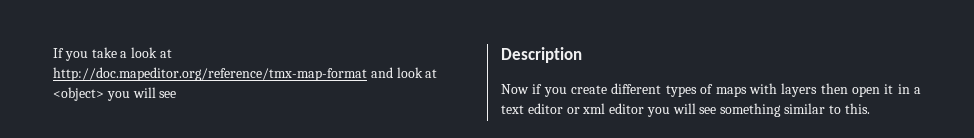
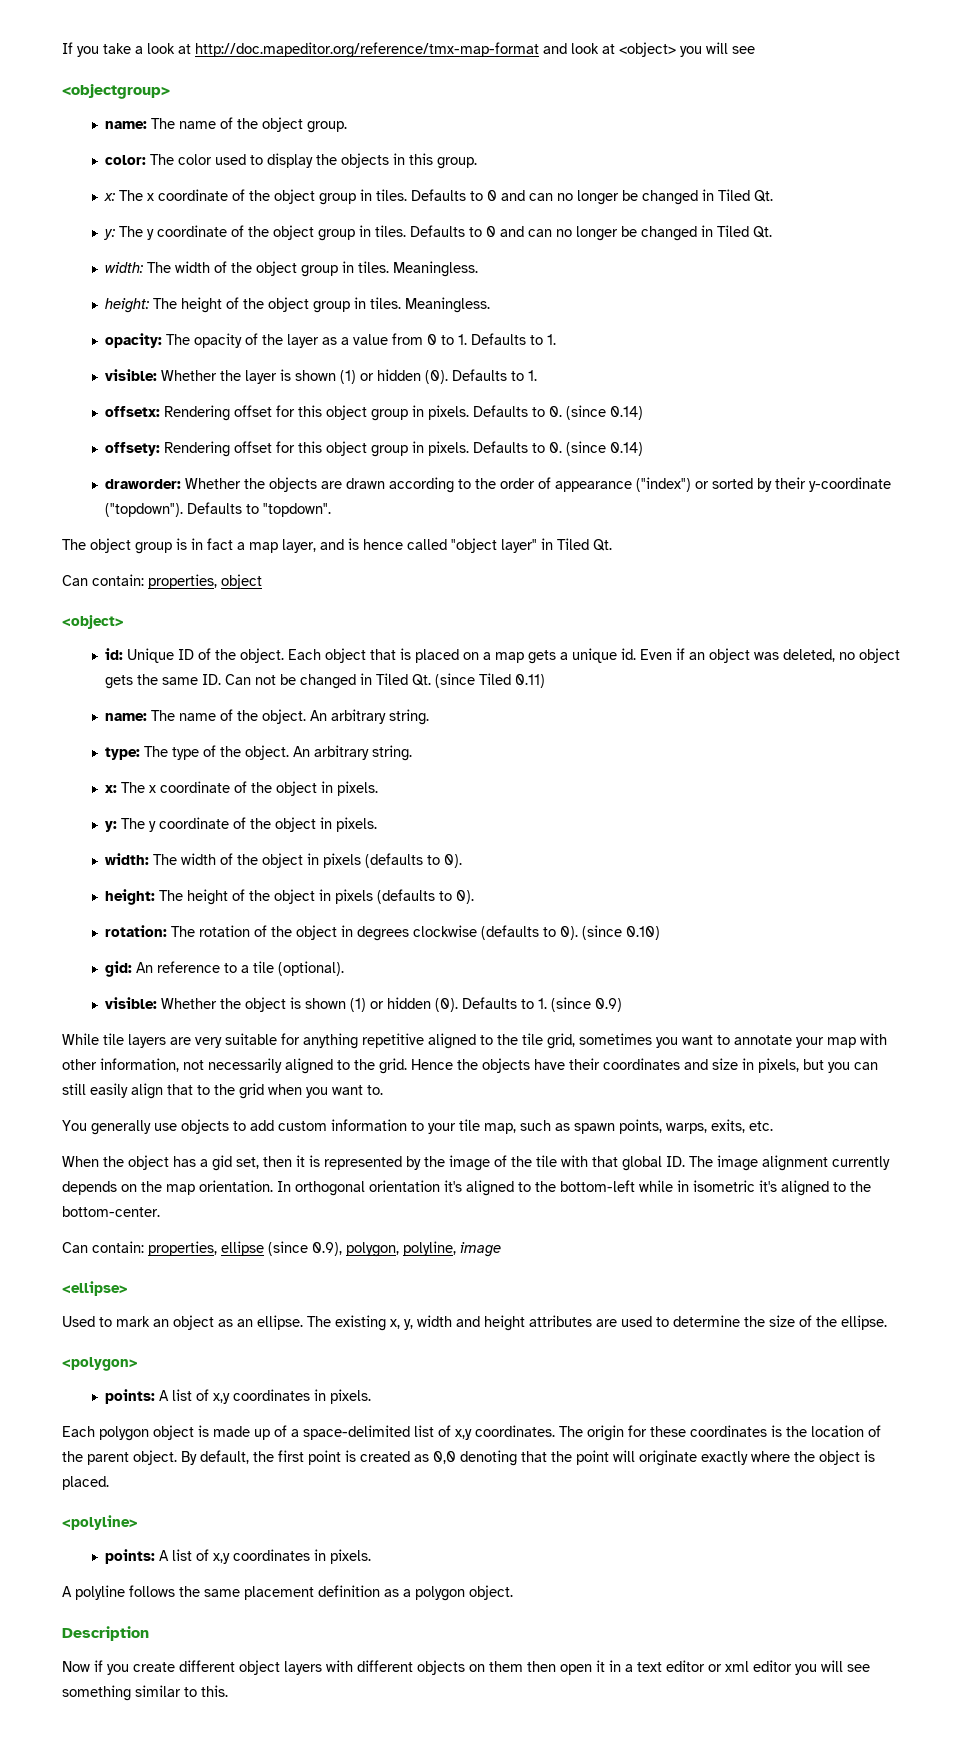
+ <objectgroup>
+ name: The name of the object group.
+ color: The color used to display the objects in this group.
+ x: The x coordinate of the object group in tiles. Defaults to 0 and can no longer be changed in Tiled Qt.
+ y: The y coordinate of the object group in tiles. Defaults to 0 and can no longer be changed in Tiled Qt.
+ width: The width of the object group in tiles. Meaningless.
+ height: The height of the object group in tiles. Meaningless.
+ opacity: The opacity of the layer as a value from 0 to 1. Defaults to 1.
+ visible: Whether the layer is shown (1) or hidden (0). Defaults to 1.
+ offsetx: Rendering offset for this object group in pixels. Defaults to 0. (since 0.14)
+ offsety: Rendering offset for this object group in pixels. Defaults to 0. (since 0.14)
+ draworder: Whether the objects are drawn according to the order of appearance ("index") or sorted by their y-coordinate ("topdown"). Defaults to "topdown".
+ The object group is in fact a map layer, and is hence called "object layer" in Tiled Qt.
+ Can contain: properties, object
+ <object>
+ id: Unique ID of the object. Each object that is placed on a map gets a unique id. Even if an object was deleted, no object gets the same ID. Can not be changed in Tiled Qt. (since Tiled 0.11)
+ name: The name of the object. An arbitrary string.
+ type: The type of the object. An arbitrary string.
+ x: The x coordinate of the object in pixels.
+ y: The y coordinate of the object in pixels.
+ width: The width of the object in pixels (defaults to 0).
+ height: The height of the object in pixels (defaults to 0).
+ rotation: The rotation of the object in degrees clockwise (defaults to 0). (since 0.10)
+ gid: An reference to a tile (optional).
+ visible: Whether the object is shown (1) or hidden (0). Defaults to 1. (since 0.9)
+ While tile layers are very suitable for anything repetitive aligned to the tile grid, sometimes you want to annotate your map with other information, not necessarily aligned to the grid. Hence the objects have their coordinates and size in pixels, but you can still easily align that to the grid when you want to.
+ You generally use objects to add custom information to your tile map, such as spawn points, warps, exits, etc.
+ When the object has a gid set, then it is represented by the image of the tile with that global ID. The image alignment currently depends on the map orientation. In orthogonal orientation it's aligned to the bottom-left while in isometric it's aligned to the bottom-center.
+ Can contain: properties, ellipse (since 0.9), polygon, polyline, image
+ <ellipse>
+ Used to mark an object as an ellipse. The existing x, y, width and height attributes are used to determine the size of the ellipse.
+ <polygon>
+ points: A list of x,y coordinates in pixels.
+ Each polygon object is made up of a space-delimited list of x,y coordinates. The origin for these coordinates is the location of the parent object. By default, the first point is created as 0,0 denoting that the point will originate exactly where the object is placed.
+ <polyline>
+ points: A list of x,y coordinates in pixels.
+ A polyline follows the same placement definition as a polygon object.
- Now if you create different types of maps with layers then open it in a text editor or xml editor you will see something similar to this.
+ Now if you create different object layers with different objects on them then open it in a text editor or xml editor you will see something similar to this.

